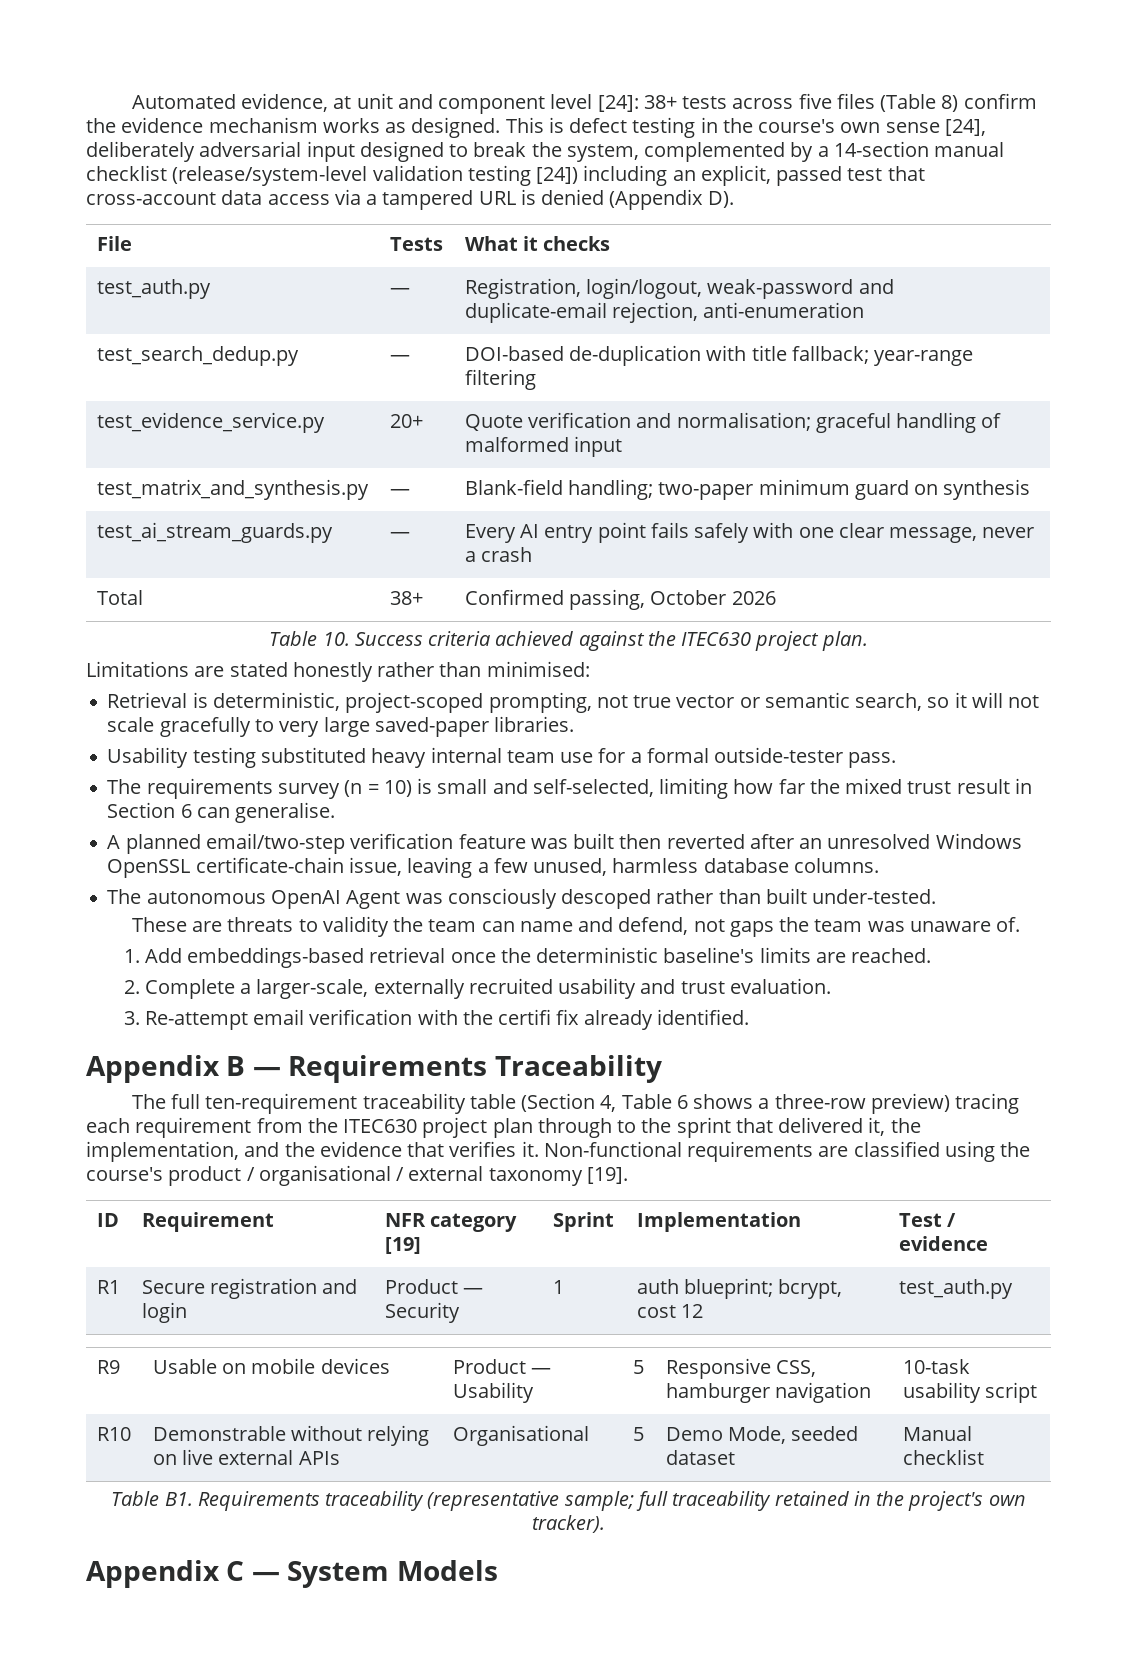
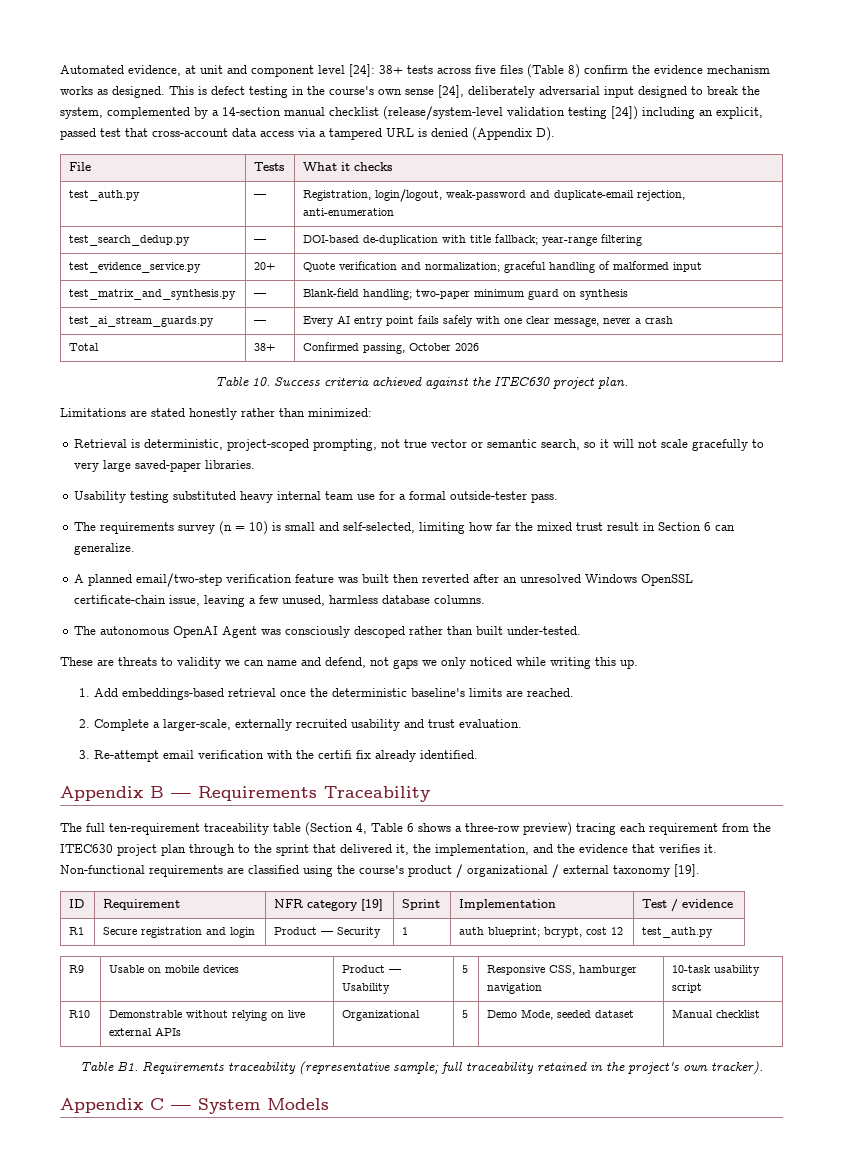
- test_evidence_service.py | 20+ | Quote verification and normalisation; graceful handling of malformed input
+ test_evidence_service.py | 20+ | Quote verification and normalization; graceful handling of malformed input
- Limitations are stated honestly rather than minimised:
+ Limitations are stated honestly rather than minimized:
- The requirements survey (n = 10) is small and self-selected, limiting how far the mixed trust result in Section 6 can generalise.
+ The requirements survey (n = 10) is small and self-selected, limiting how far the mixed trust result in Section 6 can generalize.
- These are threats to validity the team can name and defend, not gaps the team was unaware of.
+ These are threats to validity we can name and defend, not gaps we only noticed while writing this up.
- Non-functional requirements are classified using the course's product / organisational / external taxonomy [19].
+ Non-functional requirements are classified using the course's product / organizational / external taxonomy [19].
- R10 | Demonstrable without relying on live external APIs | Organisational | 5 | Demo Mode, seeded dataset | Manual checklist
+ R10 | Demonstrable without relying on live external APIs | Organizational | 5 | Demo Mode, seeded dataset | Manual checklist

